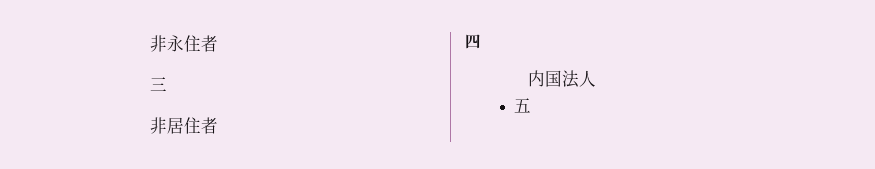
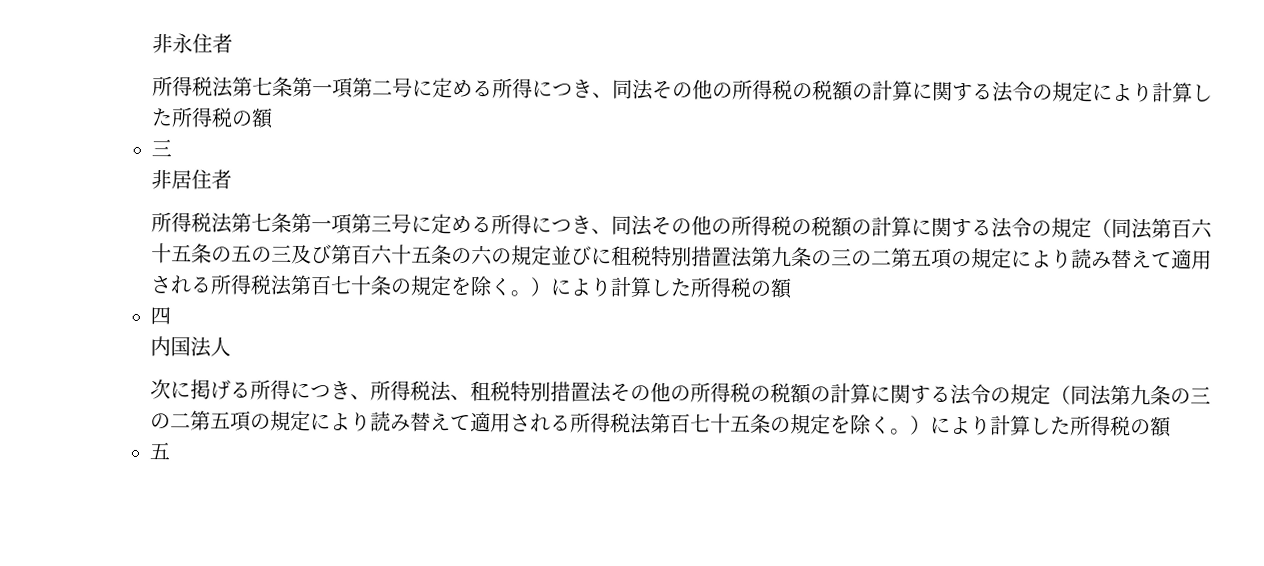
+ 所得税法第七条第一項第二号に定める所得につき、同法その他の所得税の税額の計算に関する法令の規定により計算した所得税の額
  三
  非居住者
+ 所得税法第七条第一項第三号に定める所得につき、同法その他の所得税の税額の計算に関する法令の規定（同法第百六十五条の五の三及び第百六十五条の六の規定並びに租税特別措置法第九条の三の二第五項の規定により読み替えて適用される所得税法第百七十条の規定を除く。）により計算した所得税の額
  四
  内国法人
+ 次に掲げる所得につき、所得税法、租税特別措置法その他の所得税の税額の計算に関する法令の規定（同法第九条の三の二第五項の規定により読み替えて適用される所得税法第百七十五条の規定を除く。）により計算した所得税の額

